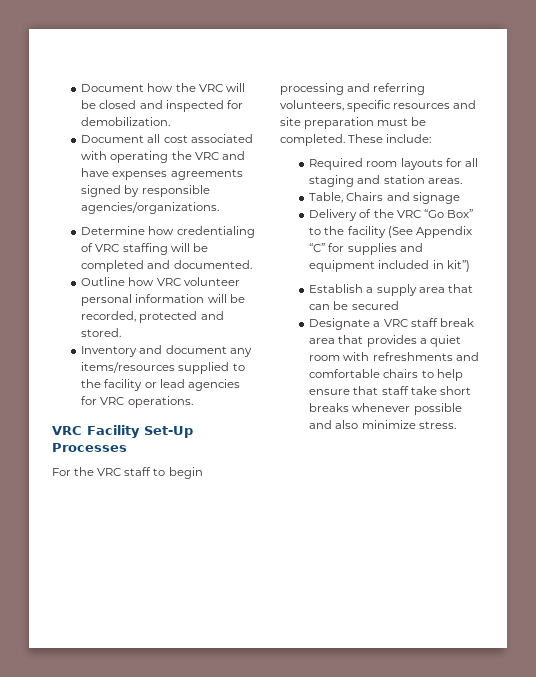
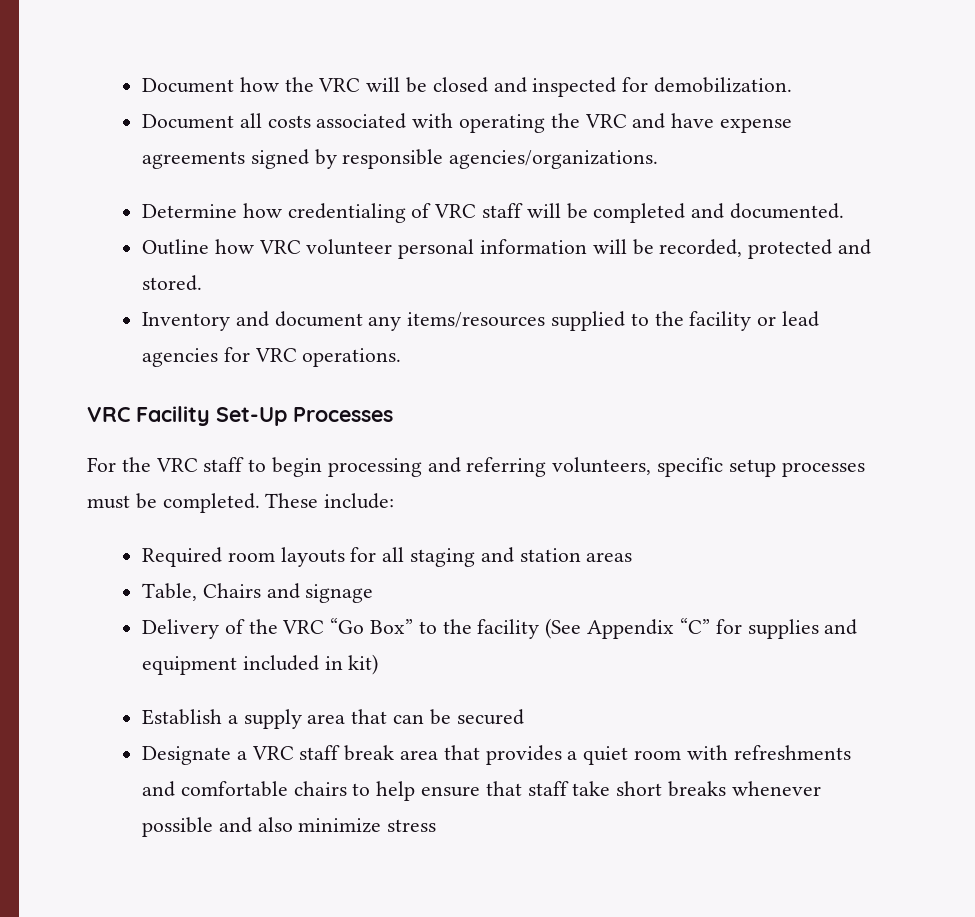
- Document all cost associated with operating the VRC and have expenses agreements signed by responsible agencies/organizations.
+ Document all costs associated with operating the VRC and have expense agreements signed by responsible agencies/organizations.
- Determine how credentialing of VRC staffing will be completed and documented.
+ Determine how credentialing of VRC staff will be completed and documented.
- For the VRC staff to begin processing and referring volunteers, specific resources and site preparation must be completed.
+ For the VRC staff to begin processing and referring volunteers, specific setup processes must be completed.
- Required room layouts for all staging and station areas.
+ Required room layouts for all staging and station areas
- Delivery of the VRC “Go Box” to the facility (See Appendix “C” for supplies and equipment included in kit”)
+ Delivery of the VRC “Go Box” to the facility (See Appendix “C” for supplies and equipment included in kit)
- Designate a VRC staff break area that provides a quiet room with refreshments and comfortable chairs to help ensure that staff take short breaks whenever possible and also minimize stress.
+ Designate a VRC staff break area that provides a quiet room with refreshments and comfortable chairs to help ensure that staff take short breaks whenever possible and also minimize stress

